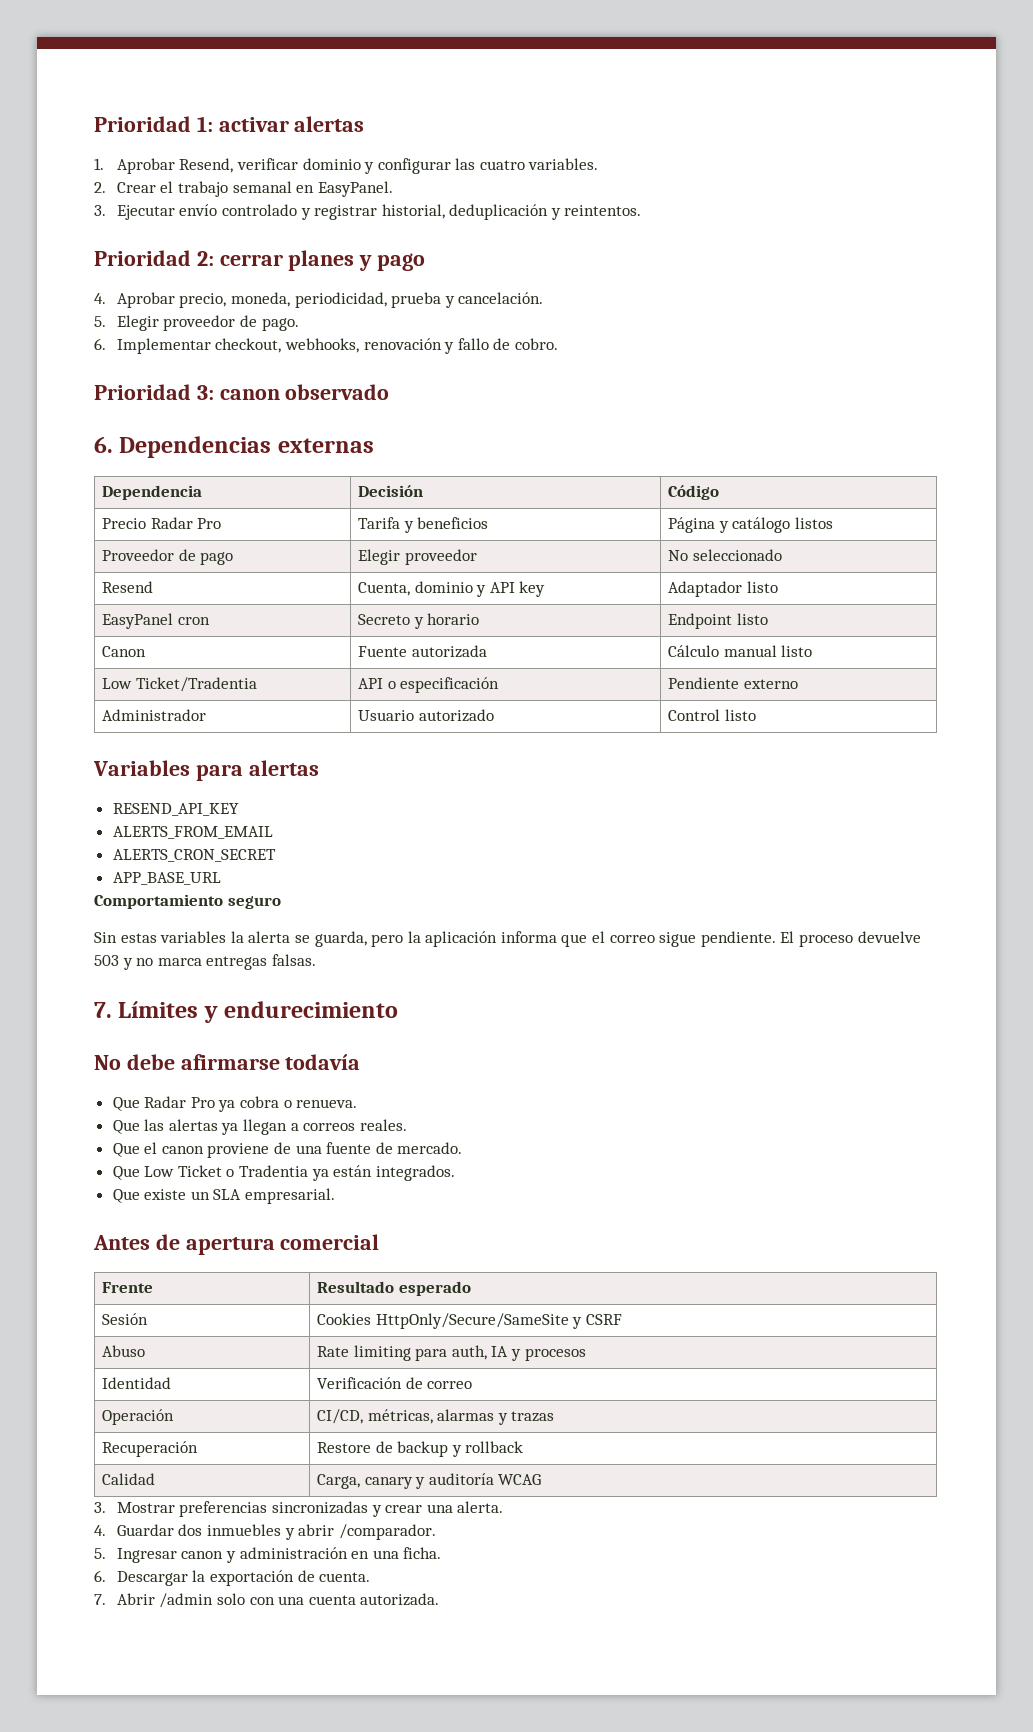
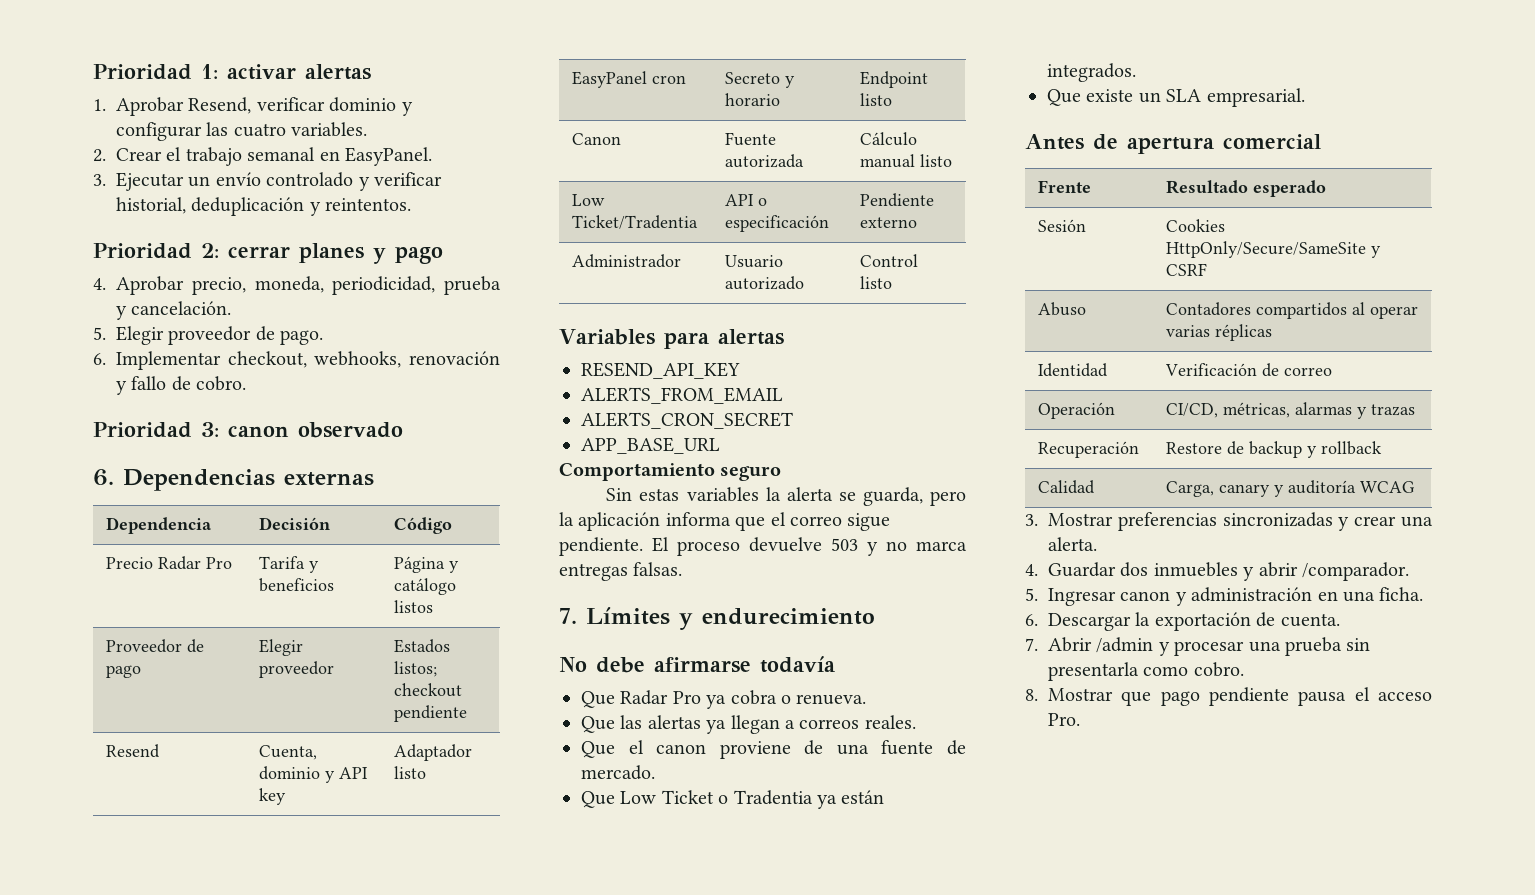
- 3. Ejecutar envío controlado y registrar historial, deduplicación y reintentos.
+ 3. Ejecutar un envío controlado y verificar historial, deduplicación y reintentos.
- Proveedor de pago | Elegir proveedor | No seleccionado
+ Proveedor de pago | Elegir proveedor | Estados listos; checkout pendiente
- Abuso | Rate limiting para auth, IA y procesos
+ Abuso | Contadores compartidos al operar varias réplicas
- 7. Abrir /admin solo con una cuenta autorizada.
+ 7. Abrir /admin y procesar una prueba sin presentarla como cobro.
+ 8. Mostrar que pago pendiente pausa el acceso Pro.

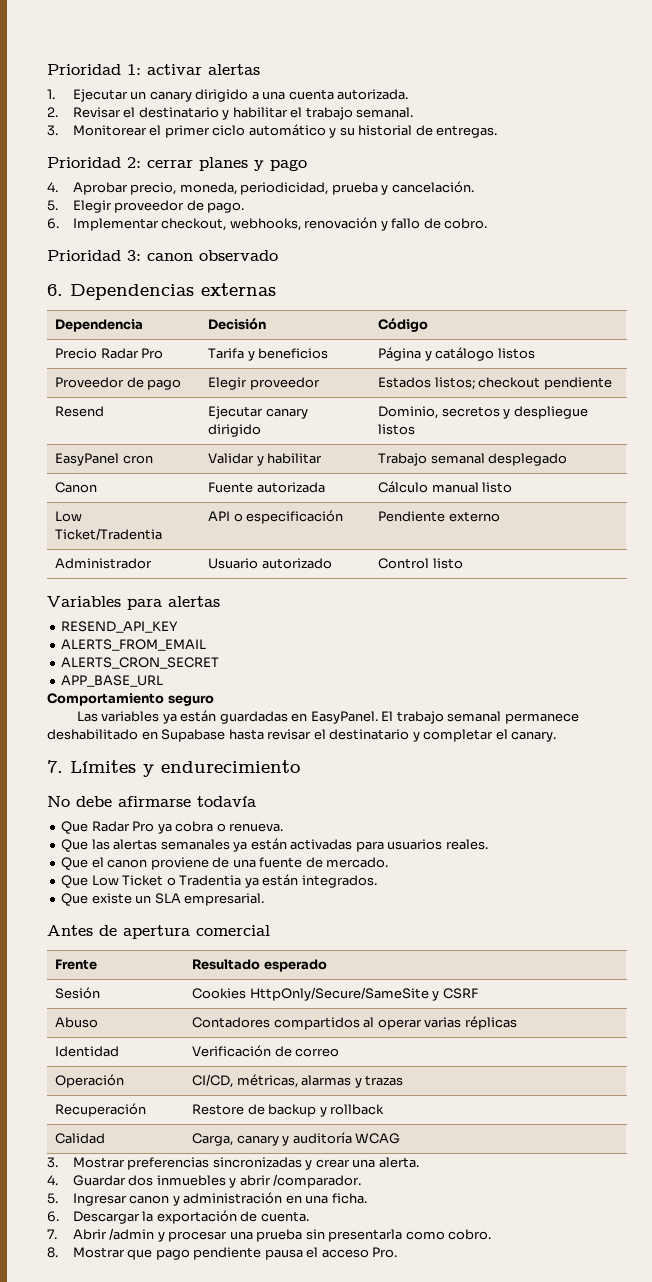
- 1. Aprobar Resend, verificar dominio y configurar las cuatro variables.
- 2. Crear el trabajo semanal en EasyPanel.
- 3. Ejecutar un envío controlado y verificar historial, deduplicación y reintentos.
+ 1. Ejecutar un canary dirigido a una cuenta autorizada.
+ 2. Revisar el destinatario y habilitar el trabajo semanal.
+ 3. Monitorear el primer ciclo automático y su historial de entregas.
- Resend | Cuenta, dominio y API key | Adaptador listo
- EasyPanel cron | Secreto y horario | Endpoint listo
+ Resend | Ejecutar canary dirigido | Dominio, secretos y despliegue listos
+ EasyPanel cron | Validar y habilitar | Trabajo semanal desplegado
- Sin estas variables la alerta se guarda, pero la aplicación informa que el correo sigue pendiente. El proceso devuelve 503 y no marca entregas falsas.
+ Las variables ya están guardadas en EasyPanel. El trabajo semanal permanece deshabilitado en Supabase hasta revisar el destinatario y completar el canary.
- Que las alertas ya llegan a correos reales.
+ Que las alertas semanales ya están activadas para usuarios reales.

